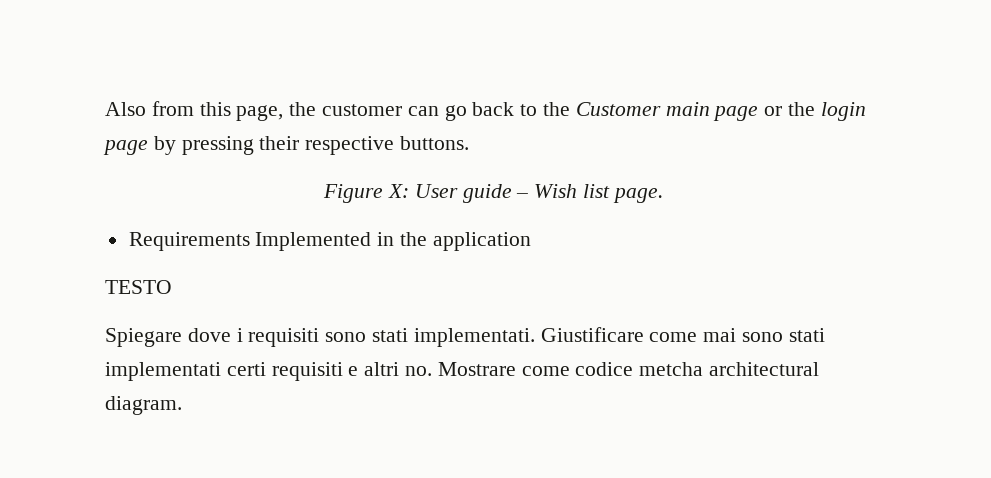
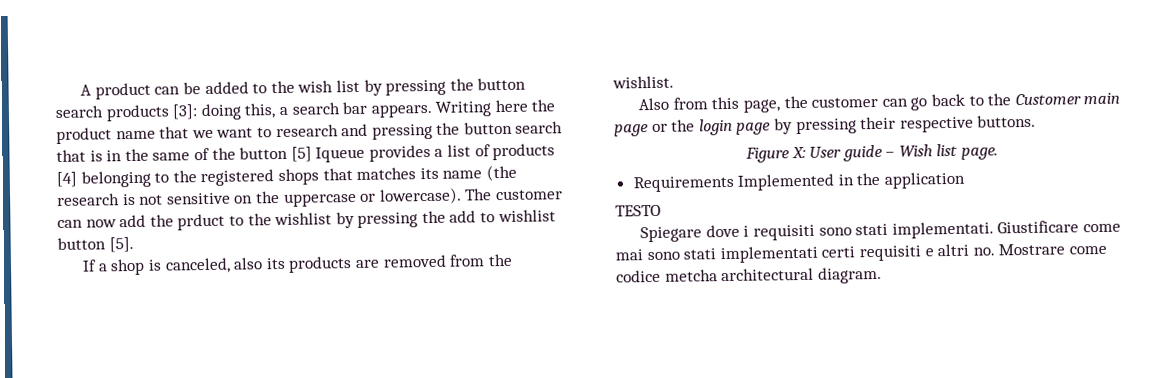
+ A product can be added to the wish list by pressing the button search products [3]: doing this, a search bar appears. Writing here the product name that we want to research and pressing the button search that is in the same of the button [5] Iqueue provides a list of products [4] belonging to the registered shops that matches its name (the research is not sensitive on the uppercase or lowercase). The customer can now add the prduct to the wishlist by pressing the add to wishlist button [5].
+ If a shop is canceled, also its products are removed from the wishlist.

